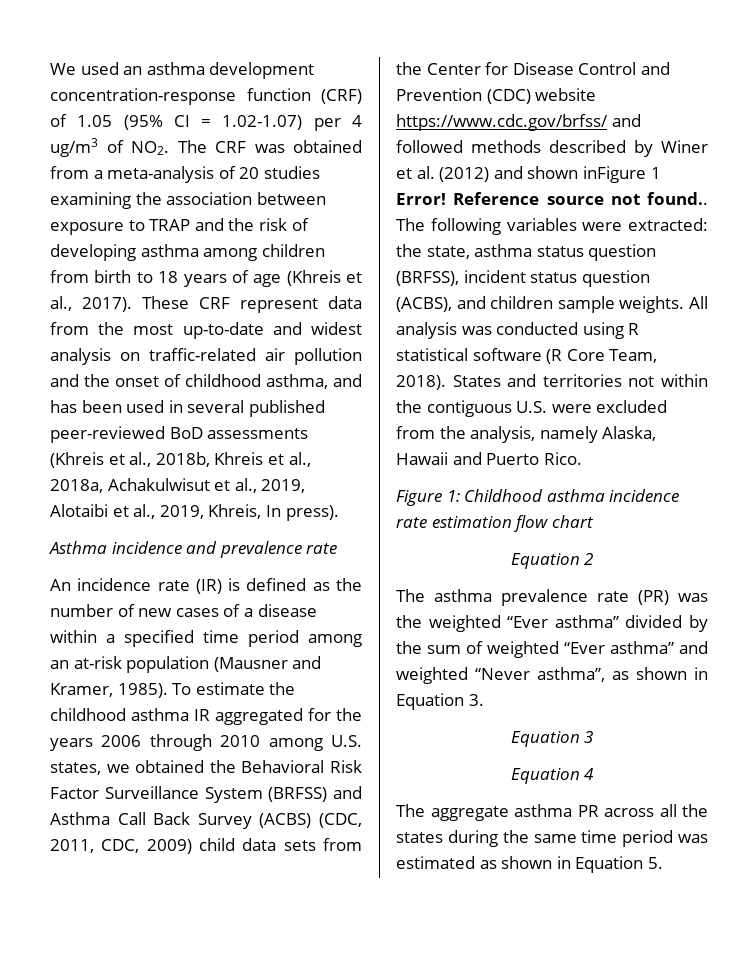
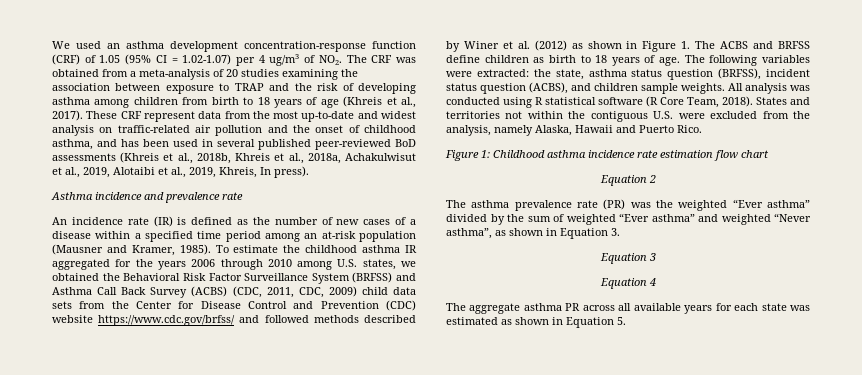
- To estimate the childhood asthma IR aggregated for the years 2006 through 2010 among U.S. states, we obtained the Behavioral Risk Factor Surveillance System (BRFSS) and Asthma Call Back Survey (ACBS) (CDC, 2011, CDC, 2009) child data sets from the Center for Disease Control and Prevention (CDC) website https://www.cdc.gov/brfss/ and followed methods described by Winer et al. (2012) and shown inFigure 1 Error! Reference source not found..
+ To estimate the childhood asthma IR aggregated for the years 2006 through 2010 among U.S. states, we obtained the Behavioral Risk Factor Surveillance System (BRFSS) and Asthma Call Back Survey (ACBS) (CDC, 2011, CDC, 2009) child data sets from the Center for Disease Control and Prevention (CDC) website https://www.cdc.gov/brfss/ and followed methods described by Winer et al. (2012) as shown in Figure 1. The ACBS and BRFSS define children as birth to 18 years of age.
- The aggregate asthma PR across all the states during the same time period was estimated as shown in Equation 5.
+ The aggregate asthma PR across all available years for each state was estimated as shown in Equation 5.

